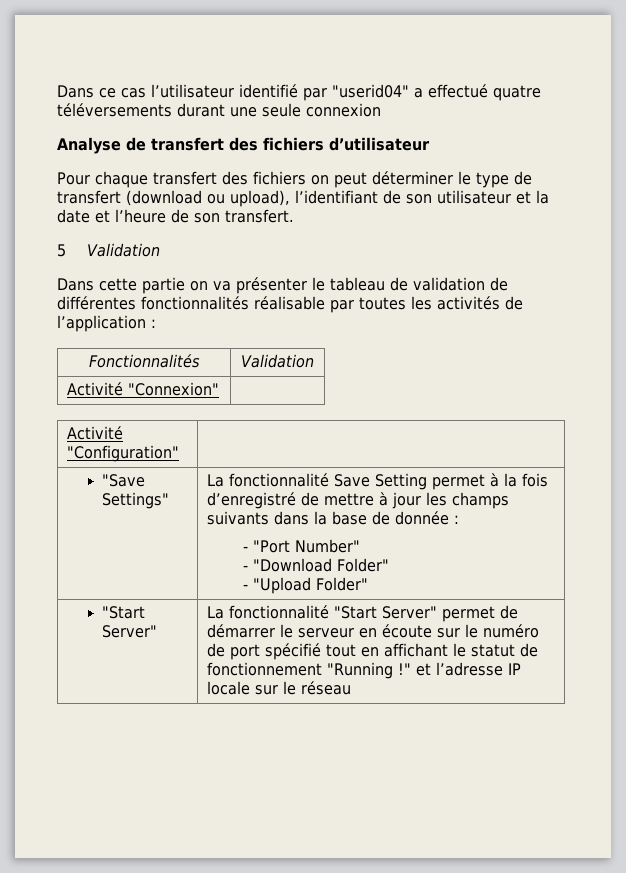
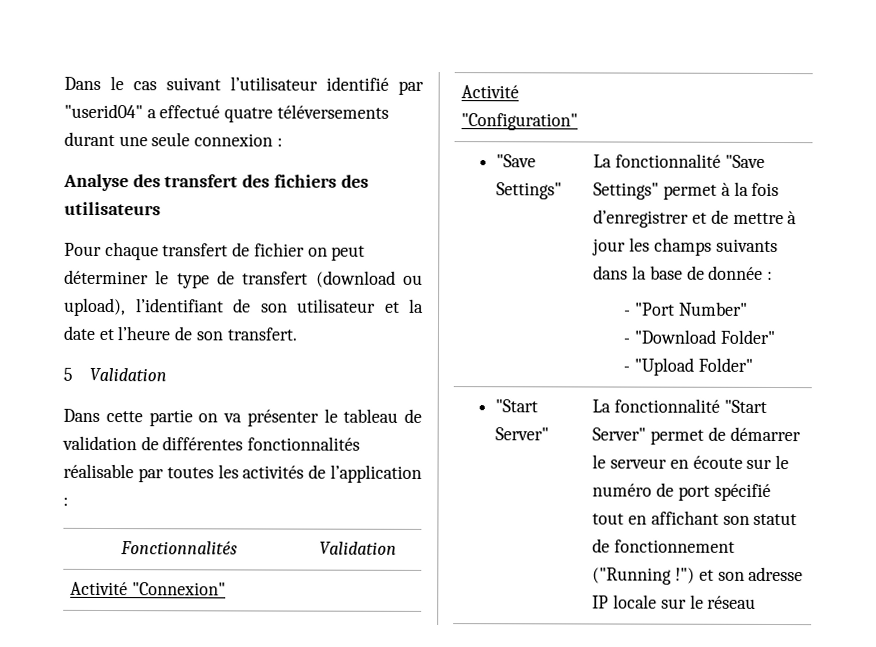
- Dans ce cas l’utilisateur identifié par "userid04" a effectué quatre téléversements durant une seule connexion
+ Dans le cas suivant l’utilisateur identifié par "userid04" a effectué quatre téléversements durant une seule connexion :
- Analyse de transfert des fichiers d’utilisateur
+ Analyse des transfert des fichiers des utilisateurs
- Pour chaque transfert des fichiers on peut déterminer le type de transfert (download ou upload), l’identifiant de son utilisateur et la date et l’heure de son transfert.
+ Pour chaque transfert de fichier on peut déterminer le type de transfert (download ou upload), l’identifiant de son utilisateur et la date et l’heure de son transfert.
- "Save Settings" | La fonctionnalité Save Setting permet à la fois d’enregistré de mettre à jour les champs suivants dans la base de donnée :
+ "Save Settings" | La fonctionnalité "Save Settings" permet à la fois d’enregistrer et de mettre à jour les champs suivants dans la base de donnée :
- "Start Server" | La fonctionnalité "Start Server" permet de démarrer le serveur en écoute sur le numéro de port spécifié tout en affichant le statut de fonctionnement "Running !" et l’adresse IP locale sur le réseau
+ "Start Server" | La fonctionnalité "Start Server" permet de démarrer le serveur en écoute sur le numéro de port spécifié tout en affichant son statut de fonctionnement ("Running !") et son adresse IP locale sur le réseau

